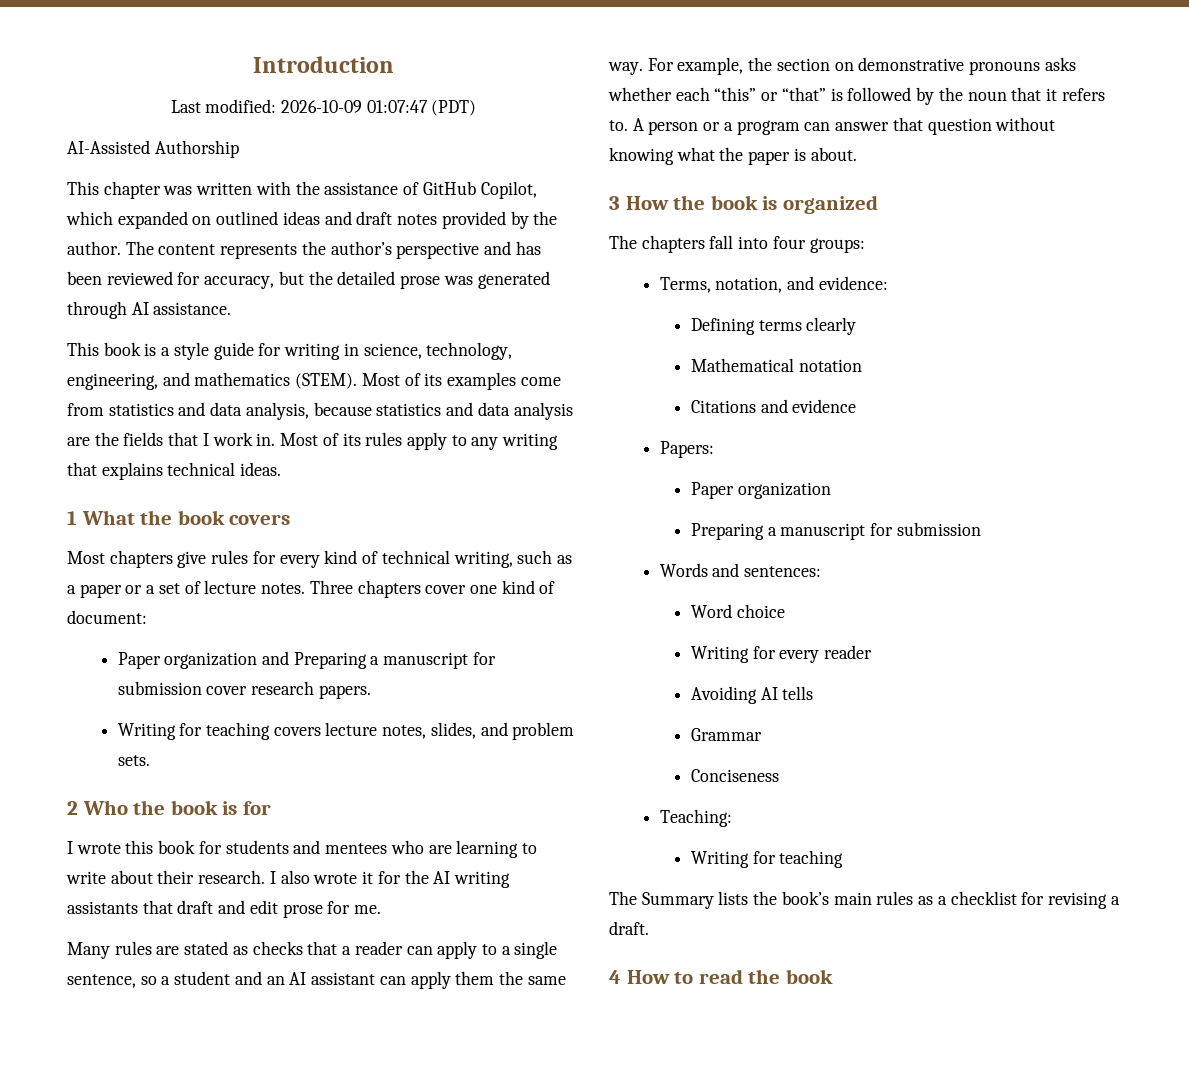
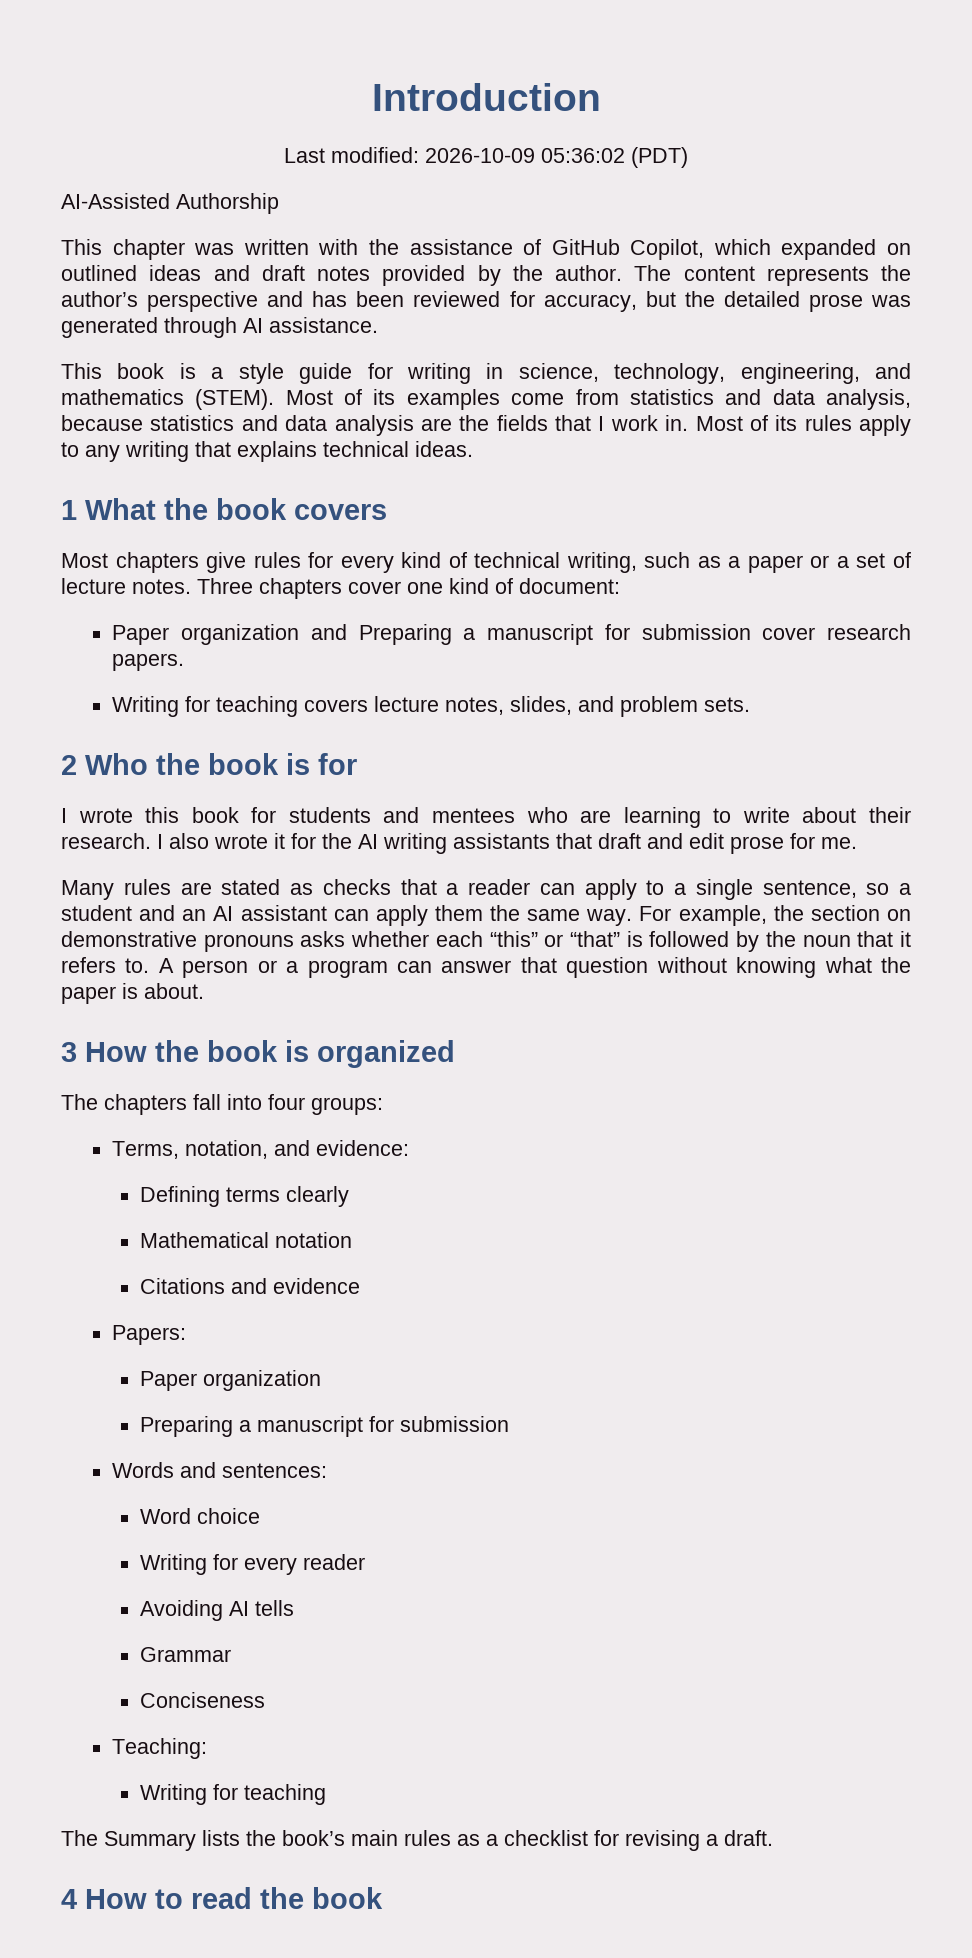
- Last modified: 2026-10-09 01:07:47 (PDT)
+ Last modified: 2026-10-09 05:36:02 (PDT)

